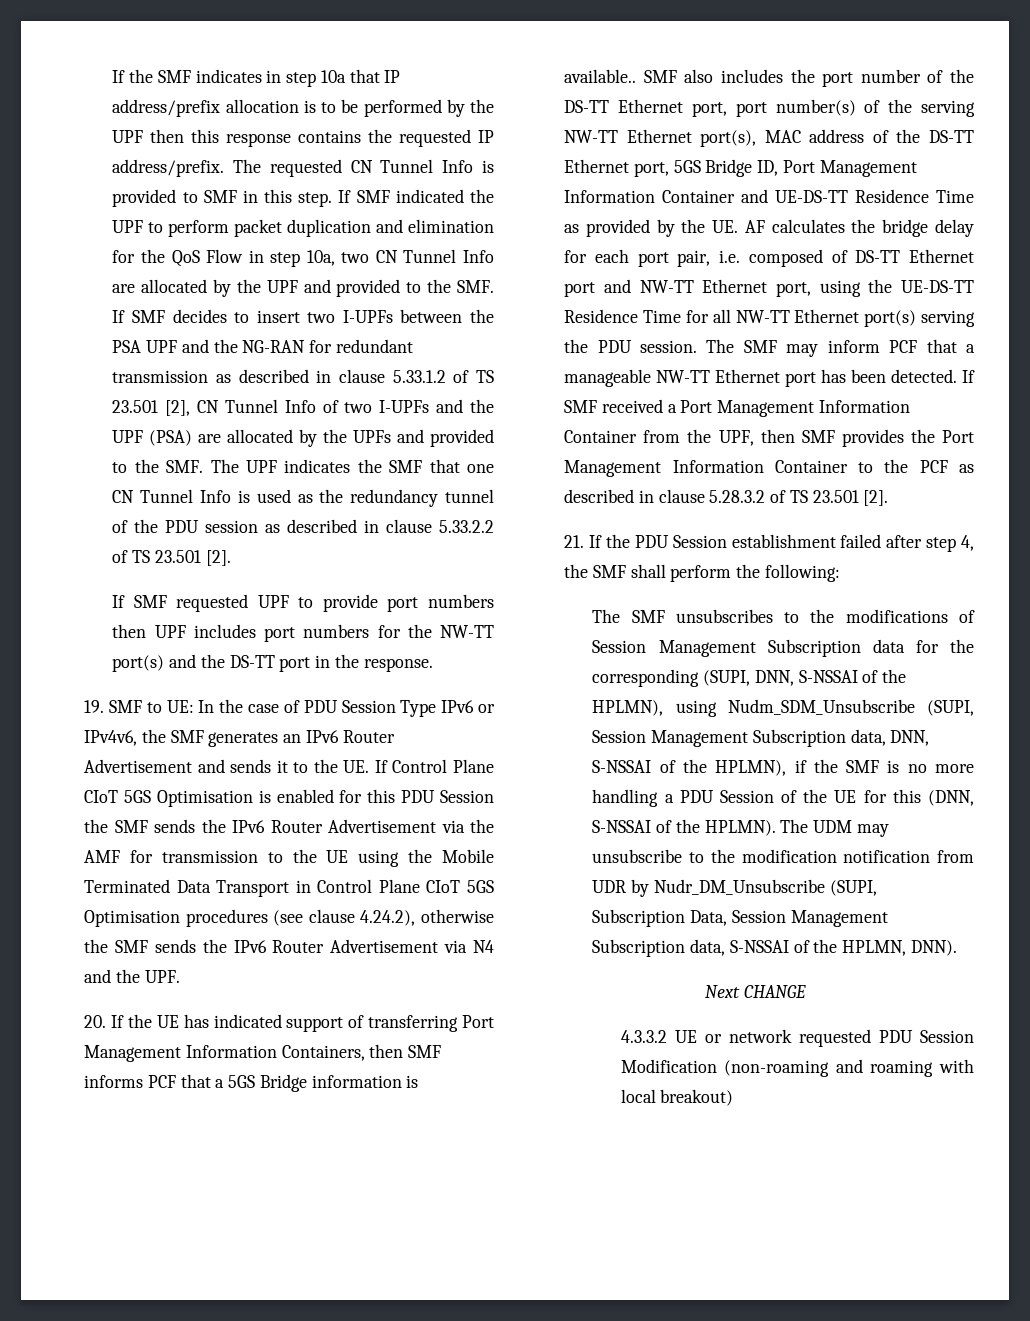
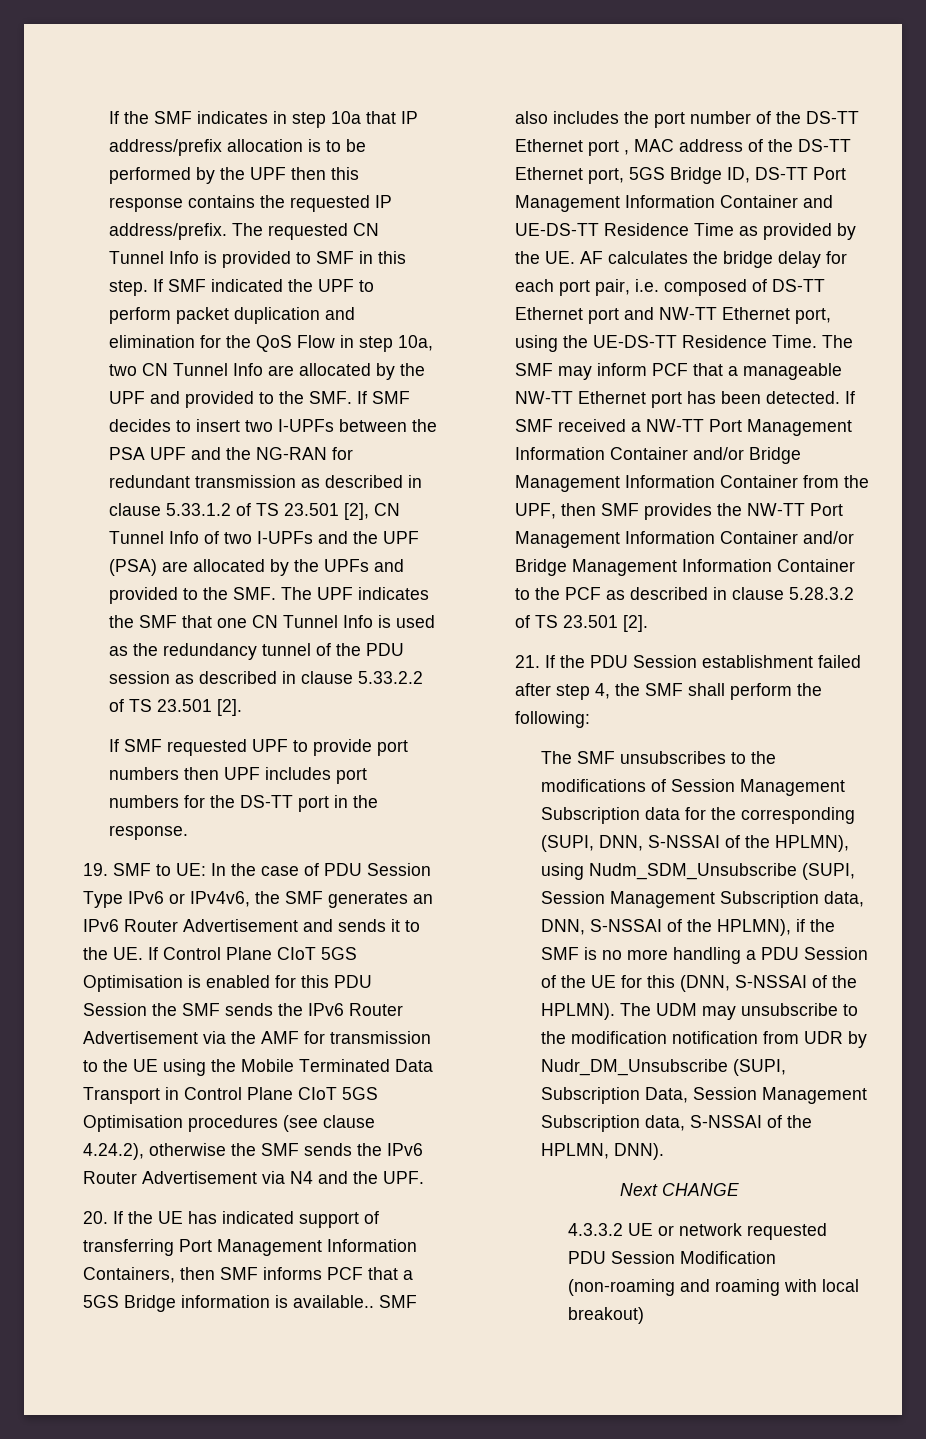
- If SMF requested UPF to provide port numbers then UPF includes port numbers for the NW-TT port(s) and the DS-TT port in the response.
+ If SMF requested UPF to provide port numbers then UPF includes port numbers for the DS-TT port in the response.
- SMF also includes the port number of the DS-TT Ethernet port, port number(s) of the serving NW-TT Ethernet port(s), MAC address of the DS-TT Ethernet port, 5GS Bridge ID, Port Management Information Container and UE-DS-TT Residence Time as provided by the UE. AF calculates the bridge delay for each port pair, i.e. composed of DS-TT Ethernet port and NW-TT Ethernet port, using the UE-DS-TT Residence Time for all NW-TT Ethernet port(s) serving the PDU session.
+ SMF also includes the port number of the DS-TT Ethernet port , MAC address of the DS-TT Ethernet port, 5GS Bridge ID, DS-TT Port Management Information Container and UE-DS-TT Residence Time as provided by the UE. AF calculates the bridge delay for each port pair, i.e. composed of DS-TT Ethernet port and NW-TT Ethernet port, using the UE-DS-TT Residence Time.
- If SMF received a Port Management Information Container from the UPF, then SMF provides the Port Management Information Container to the PCF as described in clause 5.28.3.2 of TS 23.501 [2].
+ If SMF received a NW-TT Port Management Information Container and/or Bridge Management Information Container from the UPF, then SMF provides the NW-TT Port Management Information Container and/or Bridge Management Information Container to the PCF as described in clause 5.28.3.2 of TS 23.501 [2].

